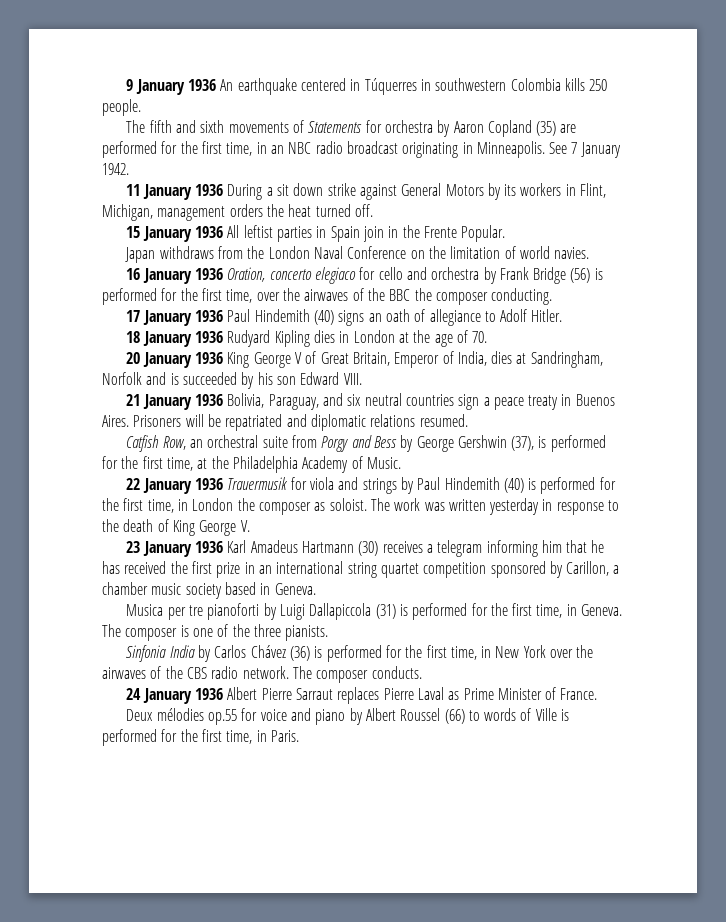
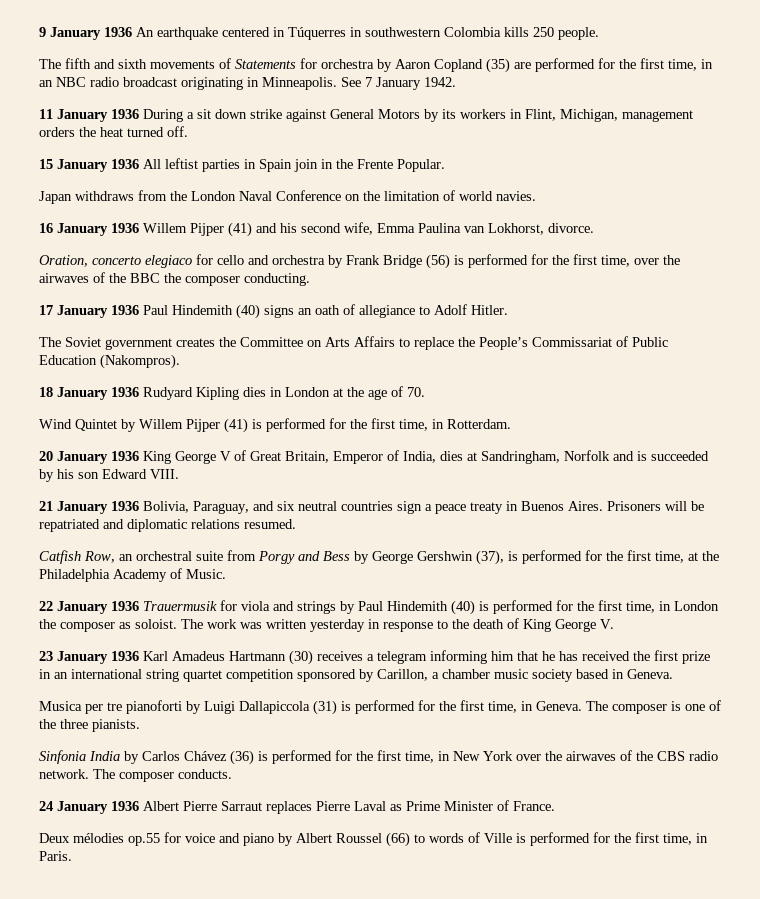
- 16 January 1936 Oration, concerto elegiaco for cello and orchestra by Frank Bridge (56) is performed for the first time, over the airwaves of the BBC the composer conducting.
+ 16 January 1936 Willem Pijper (41) and his second wife, Emma Paulina van Lokhorst, divorce.
+ Oration, concerto elegiaco for cello and orchestra by Frank Bridge (56) is performed for the first time, over the airwaves of the BBC the composer conducting.
+ The Soviet government creates the Committee on Arts Affairs to replace the People’s Commissariat of Public Education (Nakompros).
+ Wind Quintet by Willem Pijper (41) is performed for the first time, in Rotterdam.

